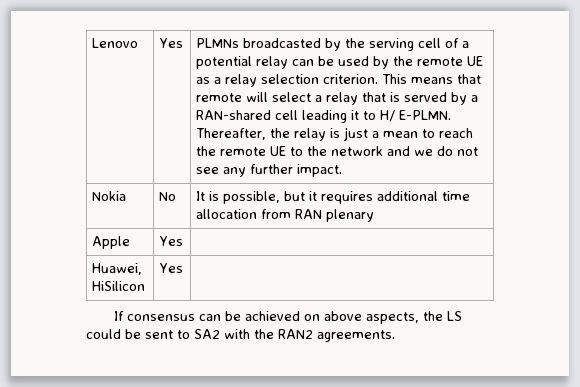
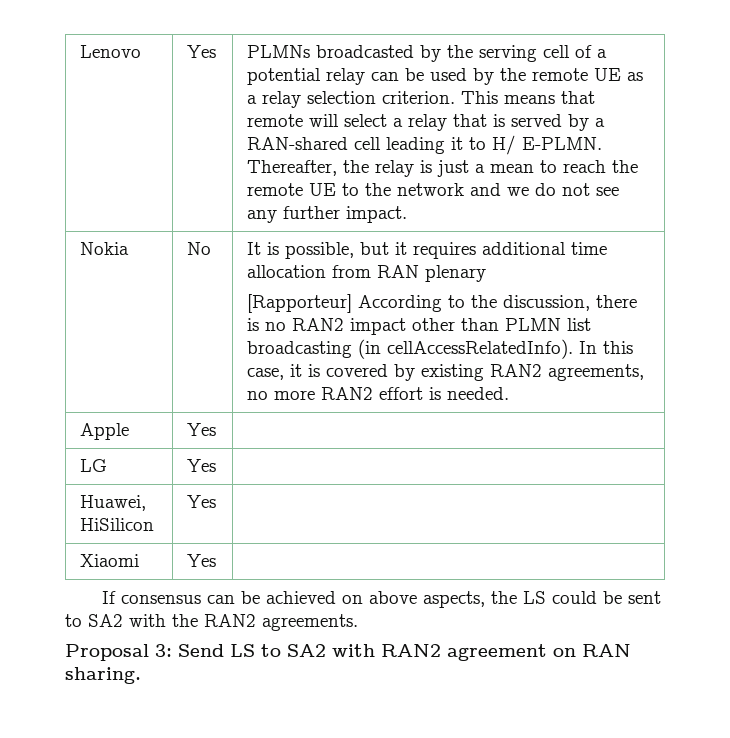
+ [Rapporteur] According to the discussion, there is no RAN2 impact other than PLMN list broadcasting (in cellAccessRelatedInfo). In this case, it is covered by existing RAN2 agreements, no more RAN2 effort is needed.
+ LG | Yes |
+ Xiaomi | Yes |
+ Proposal 3: Send LS to SA2 with RAN2 agreement on RAN sharing.

